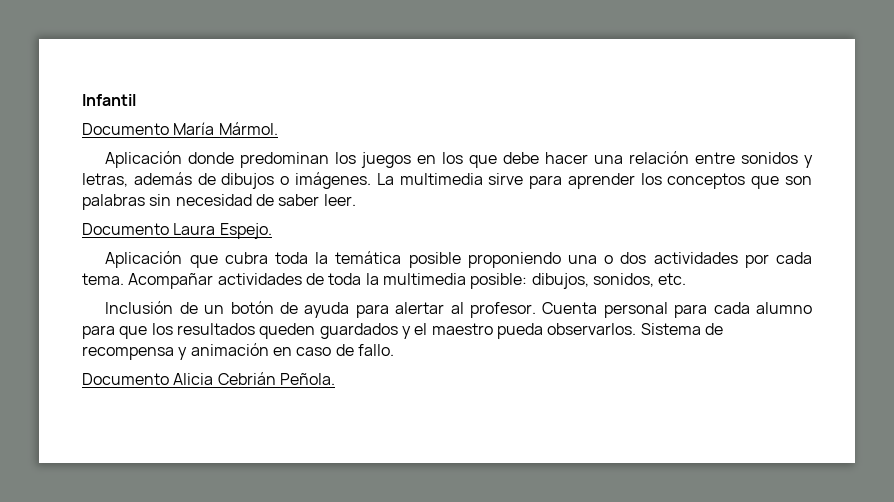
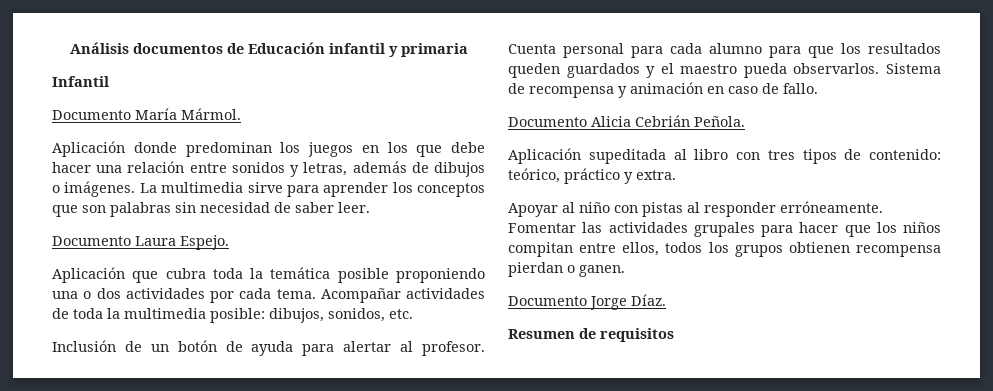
+ Análisis documentos de Educación infantil y primaria
+ Aplicación supeditada al libro con tres tipos de contenido: teórico, práctico y extra.
+ Apoyar al niño con pistas al responder erróneamente. Fomentar las actividades grupales para hacer que los niños compitan entre ellos, todos los grupos obtienen recompensa pierdan o ganen.
+ Documento Jorge Díaz.
+ Resumen de requisitos

